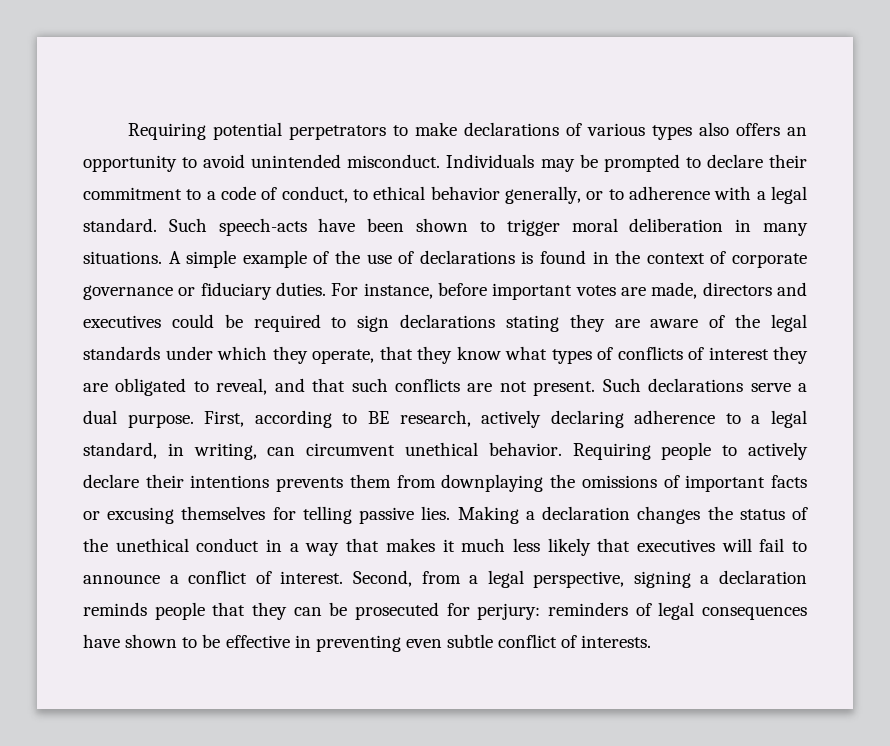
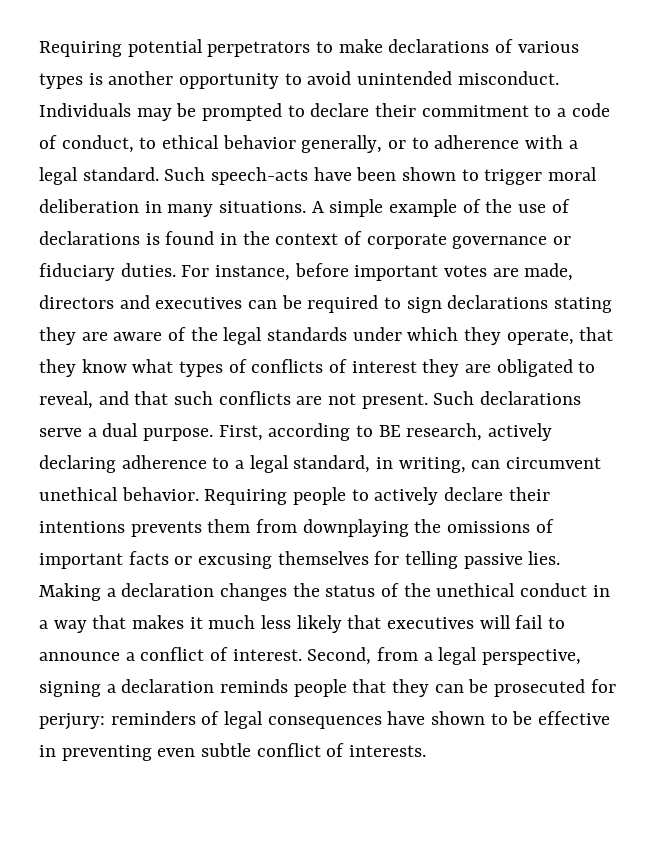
- Requiring potential perpetrators to make declarations of various types also offers an opportunity to avoid unintended misconduct.
+ Requiring potential perpetrators to make declarations of various types is another opportunity to avoid unintended misconduct.
- For instance, before important votes are made, directors and executives could be required to sign declarations stating they are aware of the legal standards under which they operate, that they know what types of conflicts of interest they are obligated to reveal, and that such conflicts are not present.
+ For instance, before important votes are made, directors and executives can be required to sign declarations stating they are aware of the legal standards under which they operate, that they know what types of conflicts of interest they are obligated to reveal, and that such conflicts are not present.

